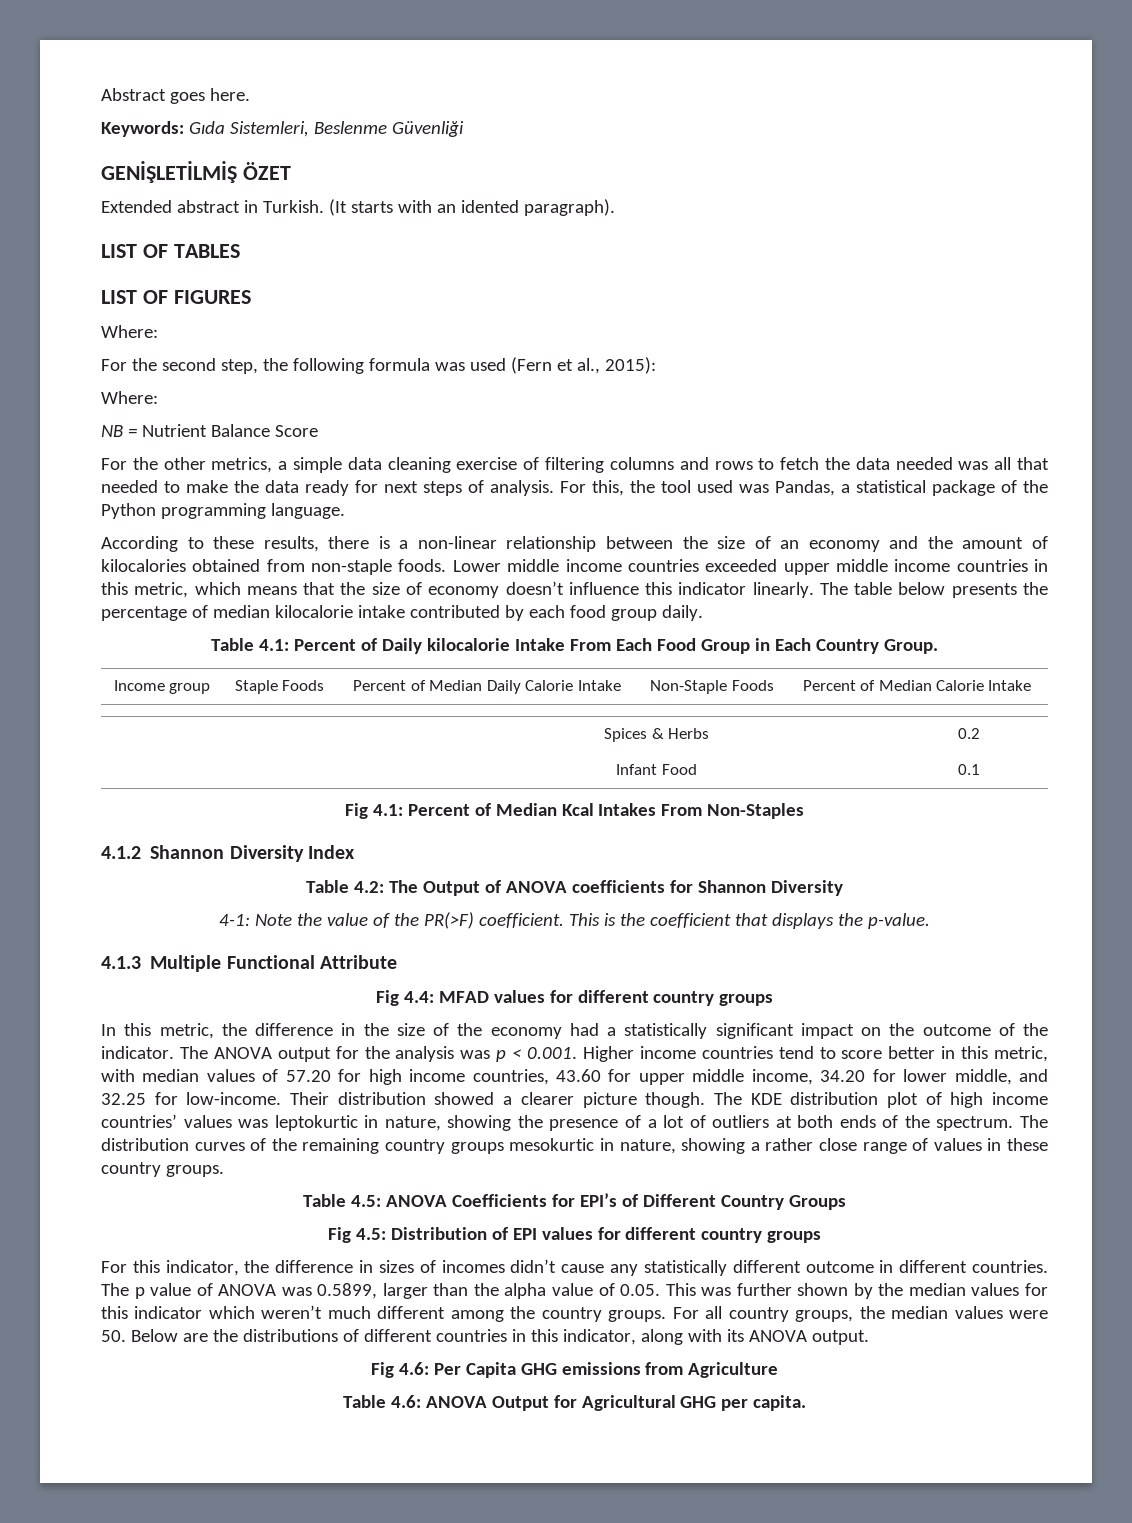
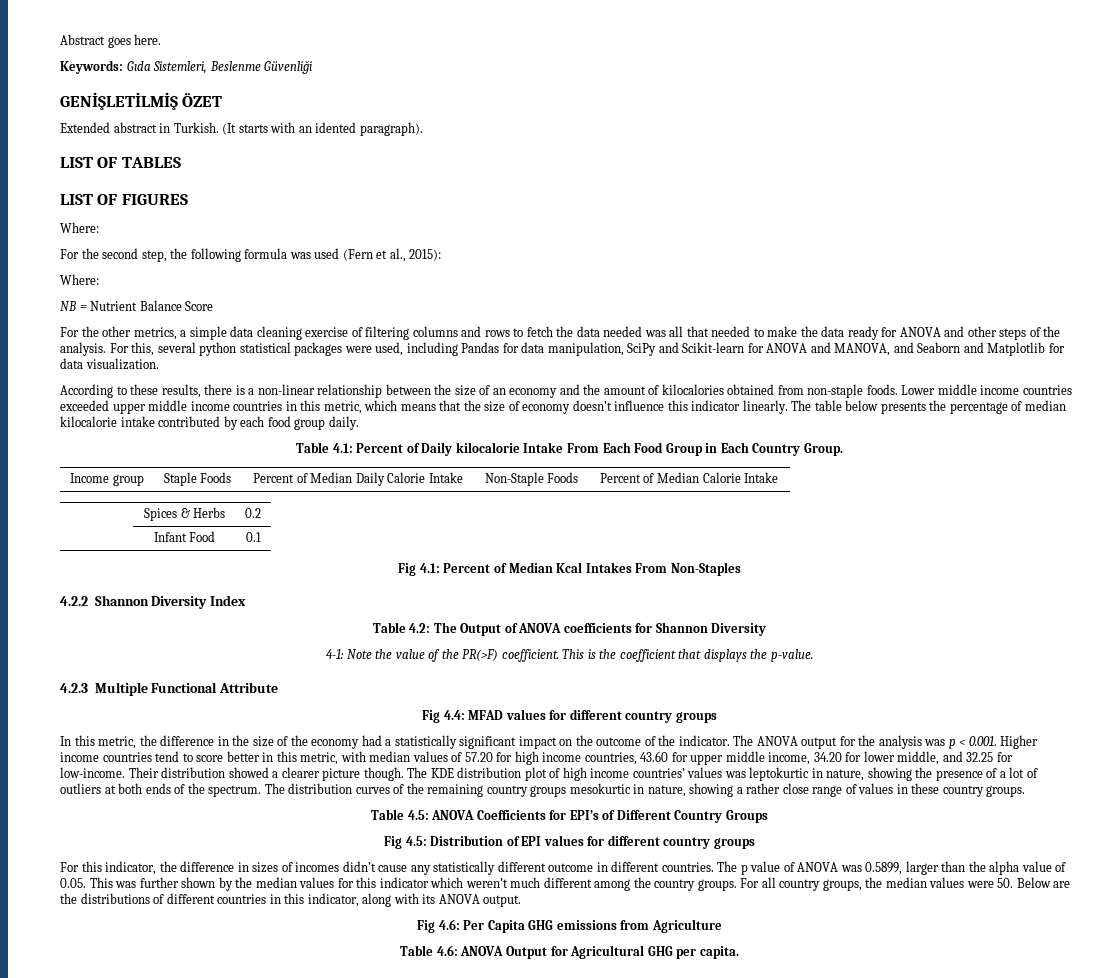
- For the other metrics, a simple data cleaning exercise of filtering columns and rows to fetch the data needed was all that needed to make the data ready for next steps of analysis.
+ For the other metrics, a simple data cleaning exercise of filtering columns and rows to fetch the data needed was all that needed to make the data ready for ANOVA and other steps of the analysis.
- For this, the tool used was Pandas, a statistical package of the Python programming language.
+ For this, several python statistical packages were used, including Pandas for data manipulation, SciPy and Scikit-learn for ANOVA and MANOVA, and Seaborn and Matplotlib for data visualization.
- 4.1.2 Shannon Diversity Index
+ 4.2.2 Shannon Diversity Index
- 4.1.3 Multiple Functional Attribute
+ 4.2.3 Multiple Functional Attribute

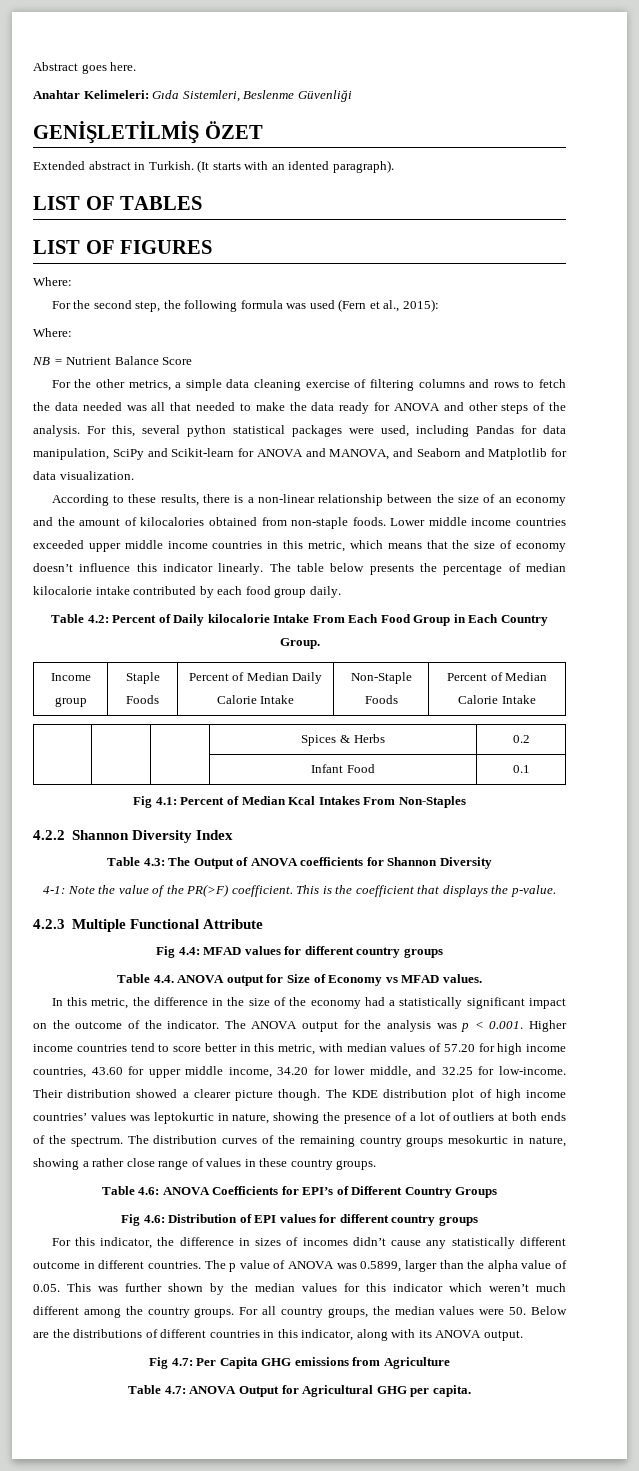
- Keywords: Gıda Sistemleri, Beslenme Güvenliği
+ Anahtar Kelimeleri: Gıda Sistemleri, Beslenme Güvenliği
- Table 4.1: Percent of Daily kilocalorie Intake From Each Food Group in Each Country Group.
+ Table 4.2: Percent of Daily kilocalorie Intake From Each Food Group in Each Country Group.
- Table 4.2: The Output of ANOVA coefficients for Shannon Diversity
+ Table 4.3: The Output of ANOVA coefficients for Shannon Diversity
+ Table 4.4. ANOVA output for Size of Economy vs MFAD values.
- Table 4.5: ANOVA Coefficients for EPI’s of Different Country Groups
+ Table 4.6: ANOVA Coefficients for EPI’s of Different Country Groups
- Fig 4.5: Distribution of EPI values for different country groups
+ Fig 4.6: Distribution of EPI values for different country groups
- Fig 4.6: Per Capita GHG emissions from Agriculture
+ Fig 4.7: Per Capita GHG emissions from Agriculture
- Table 4.6: ANOVA Output for Agricultural GHG per capita.
+ Table 4.7: ANOVA Output for Agricultural GHG per capita.

